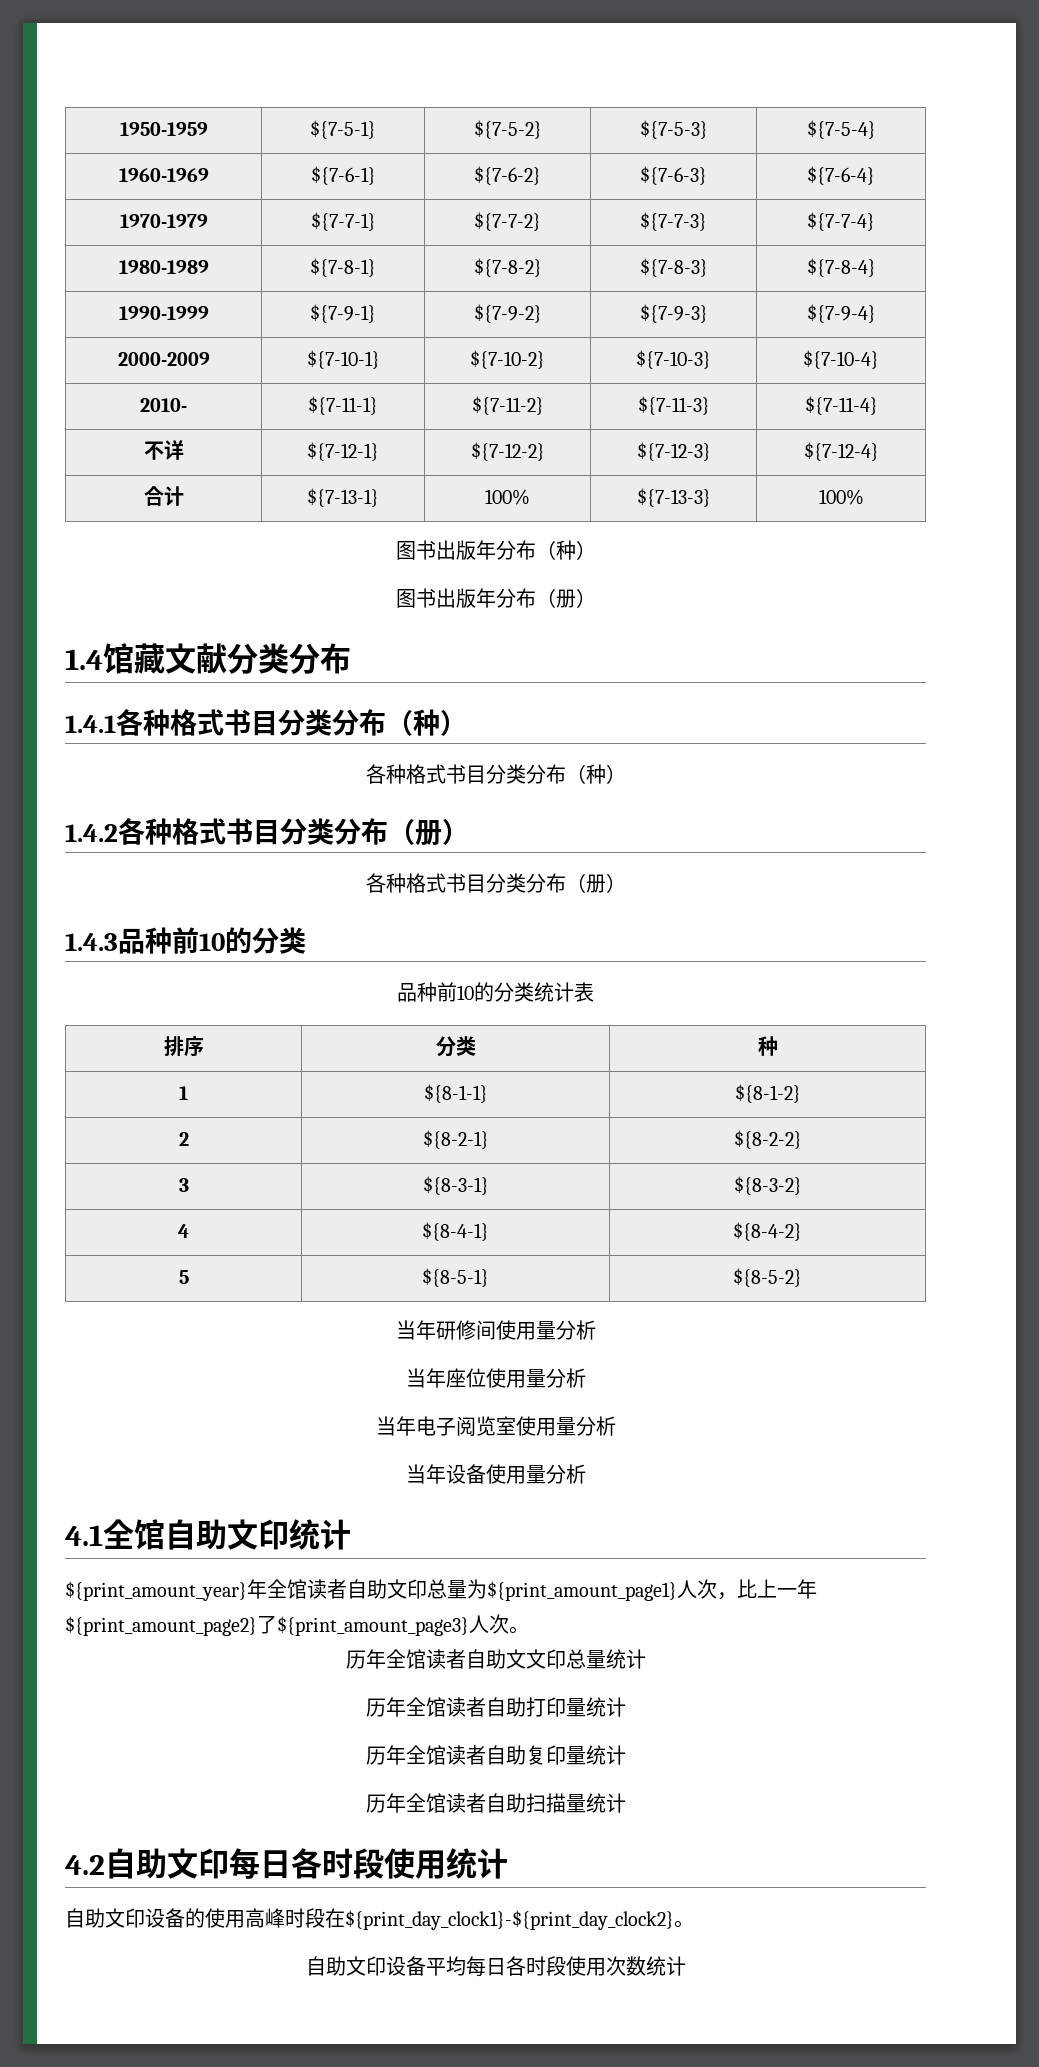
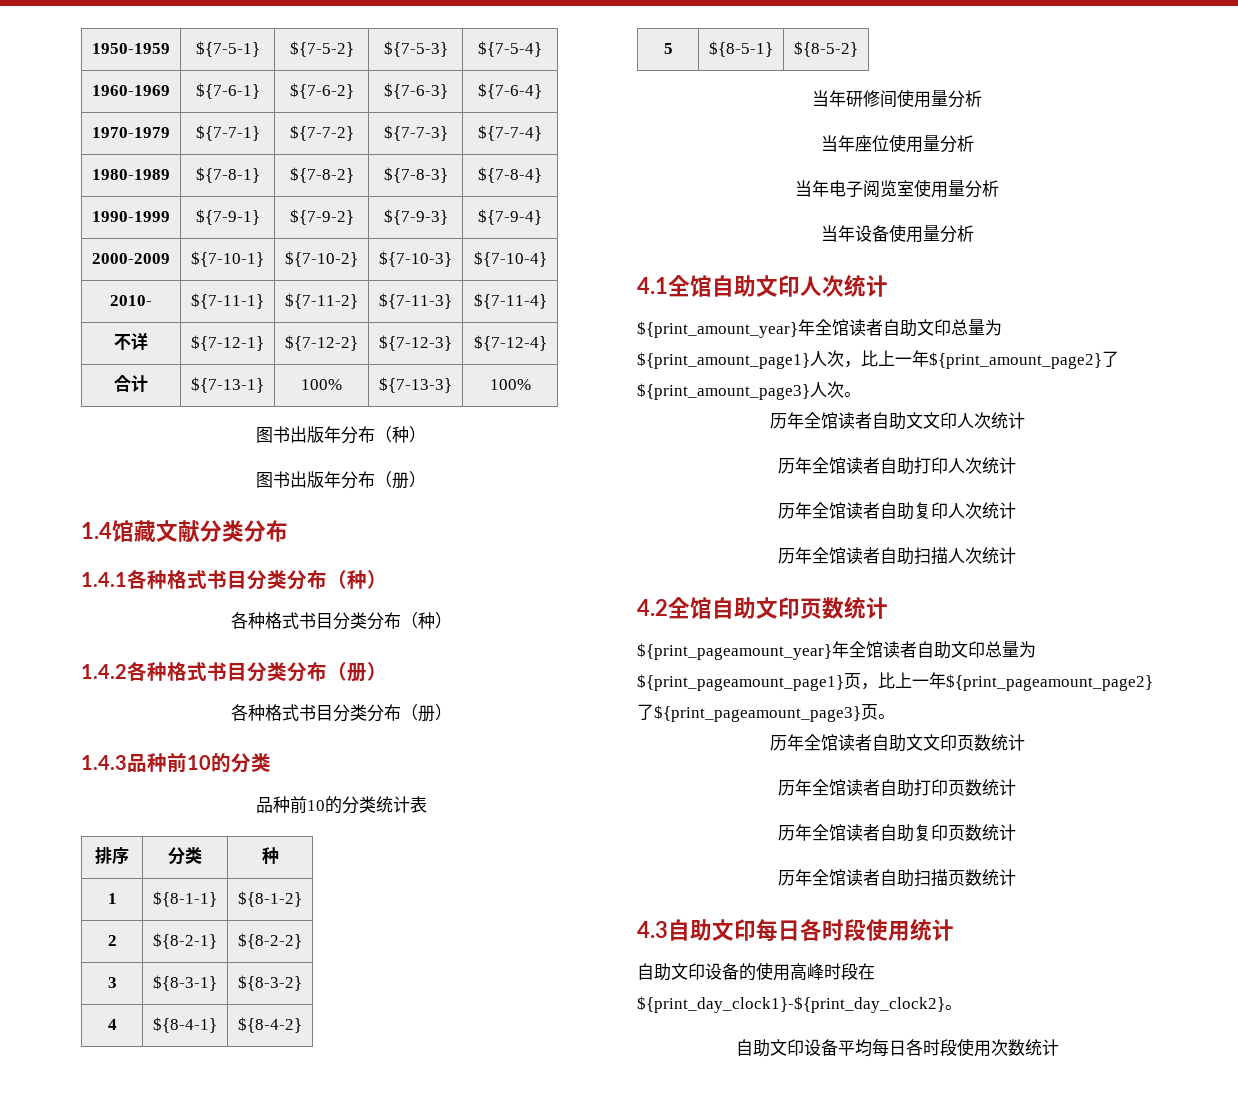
- 4.1全馆自助文印统计
+ 4.1全馆自助文印人次统计
- 历年全馆读者自助文文印总量统计
- 历年全馆读者自助打印量统计
- 历年全馆读者自助复印量统计
- 历年全馆读者自助扫描量统计
+ 历年全馆读者自助文文印人次统计
+ 历年全馆读者自助打印人次统计
+ 历年全馆读者自助复印人次统计
+ 历年全馆读者自助扫描人次统计
- 4.2自助文印每日各时段使用统计
+ 4.2全馆自助文印页数统计
+ ${print_pageamount_year}年全馆读者自助文印总量为${print_pageamount_page1}页，比上一年${print_pageamount_page2}了${print_pageamount_page3}页。
+ 历年全馆读者自助文文印页数统计
+ 历年全馆读者自助打印页数统计
+ 历年全馆读者自助复印页数统计
+ 历年全馆读者自助扫描页数统计
+ 4.3自助文印每日各时段使用统计

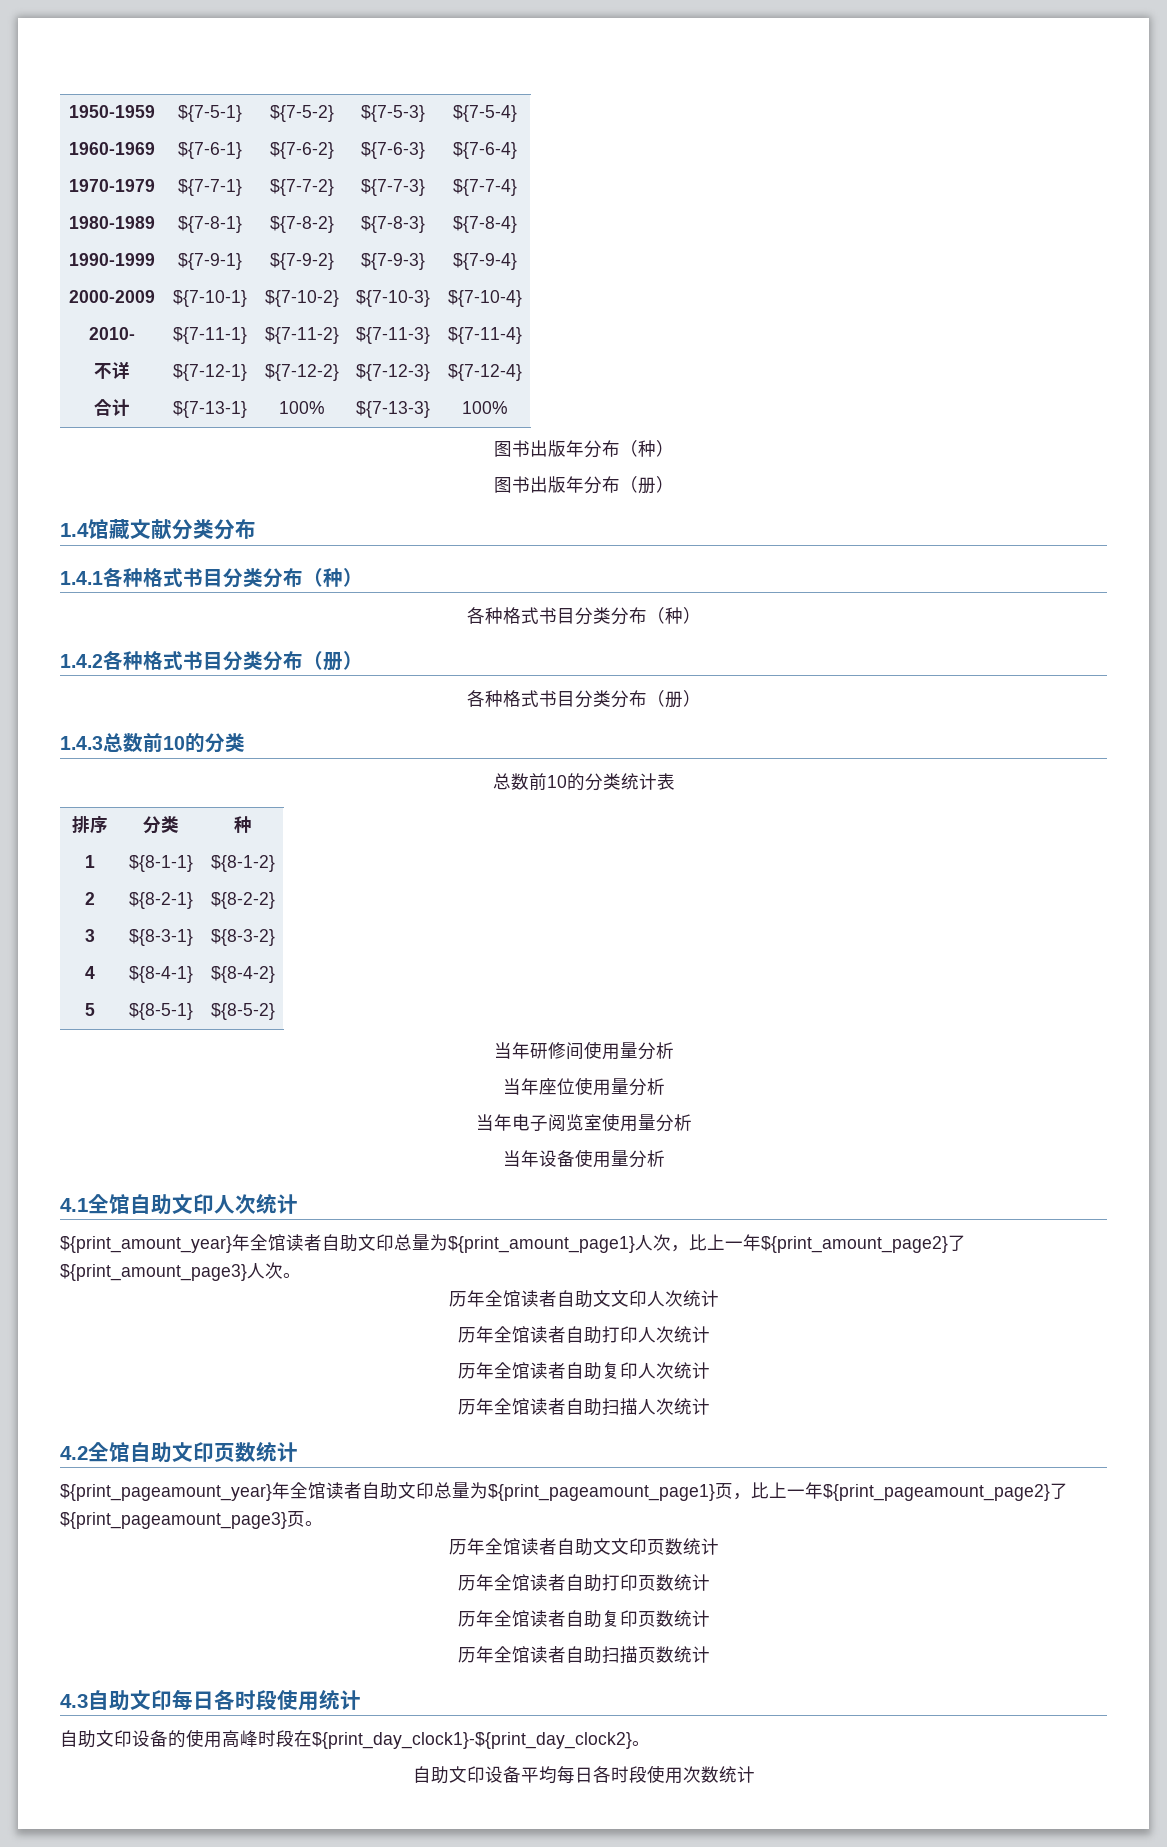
- 1.4.3品种前10的分类
+ 1.4.3总数前10的分类
- 品种前10的分类统计表
+ 总数前10的分类统计表

